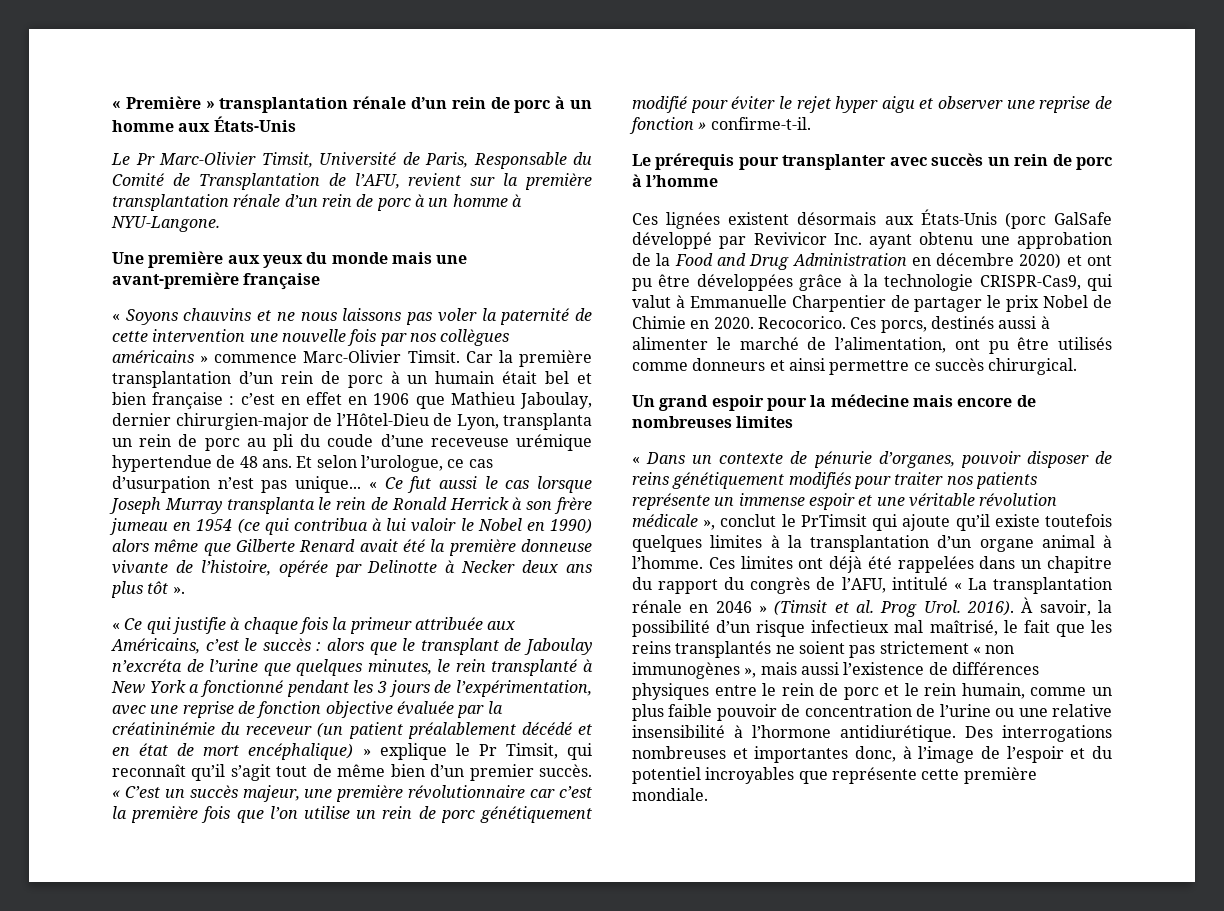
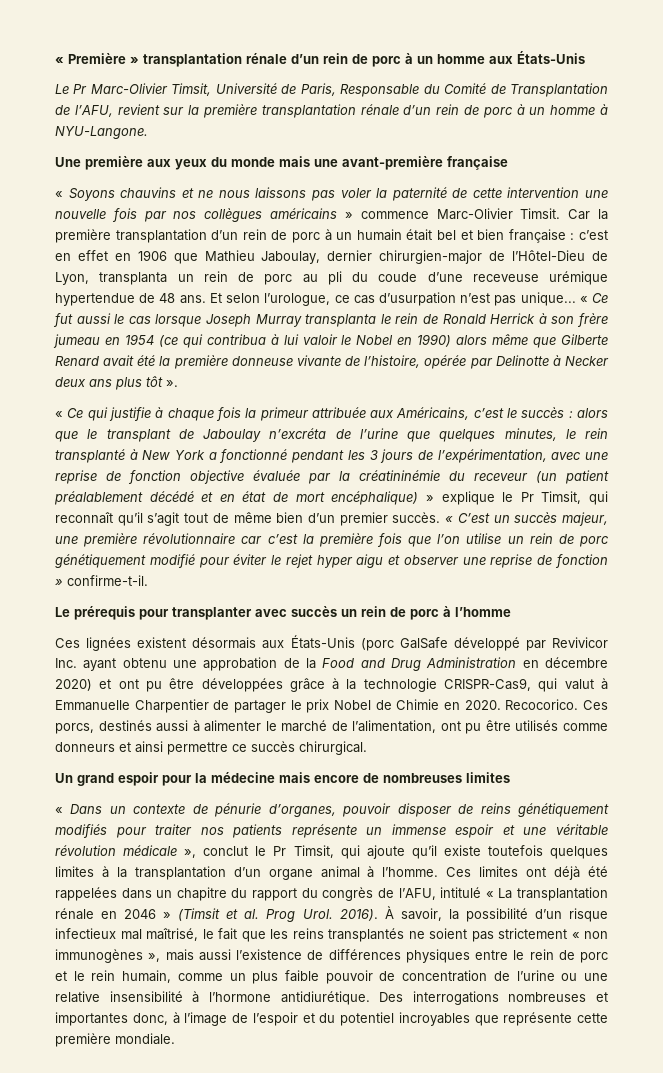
- « Dans un contexte de pénurie d’organes, pouvoir disposer de reins génétiquement modifiés pour traiter nos patients représente un immense espoir et une véritable révolution médicale », conclut le PrTimsit qui ajoute qu’il existe toutefois quelques limites à la transplantation d’un organe animal à l’homme.
+ « Dans un contexte de pénurie d’organes, pouvoir disposer de reins génétiquement modifiés pour traiter nos patients représente un immense espoir et une véritable révolution médicale », conclut le Pr Timsit, qui ajoute qu’il existe toutefois quelques limites à la transplantation d’un organe animal à l’homme.

